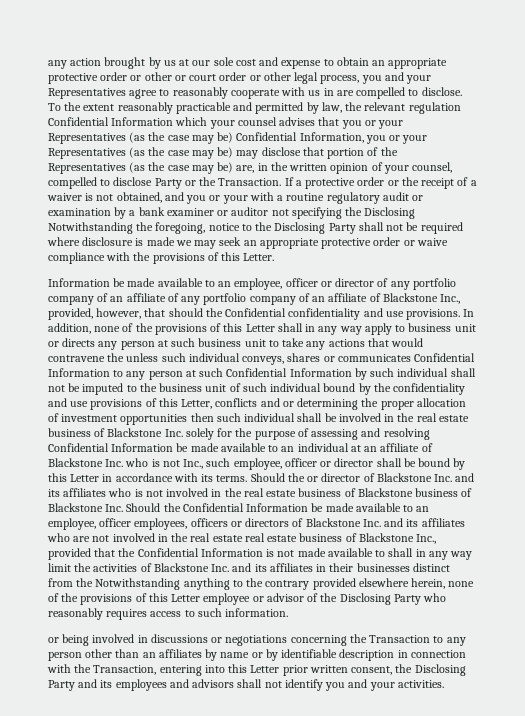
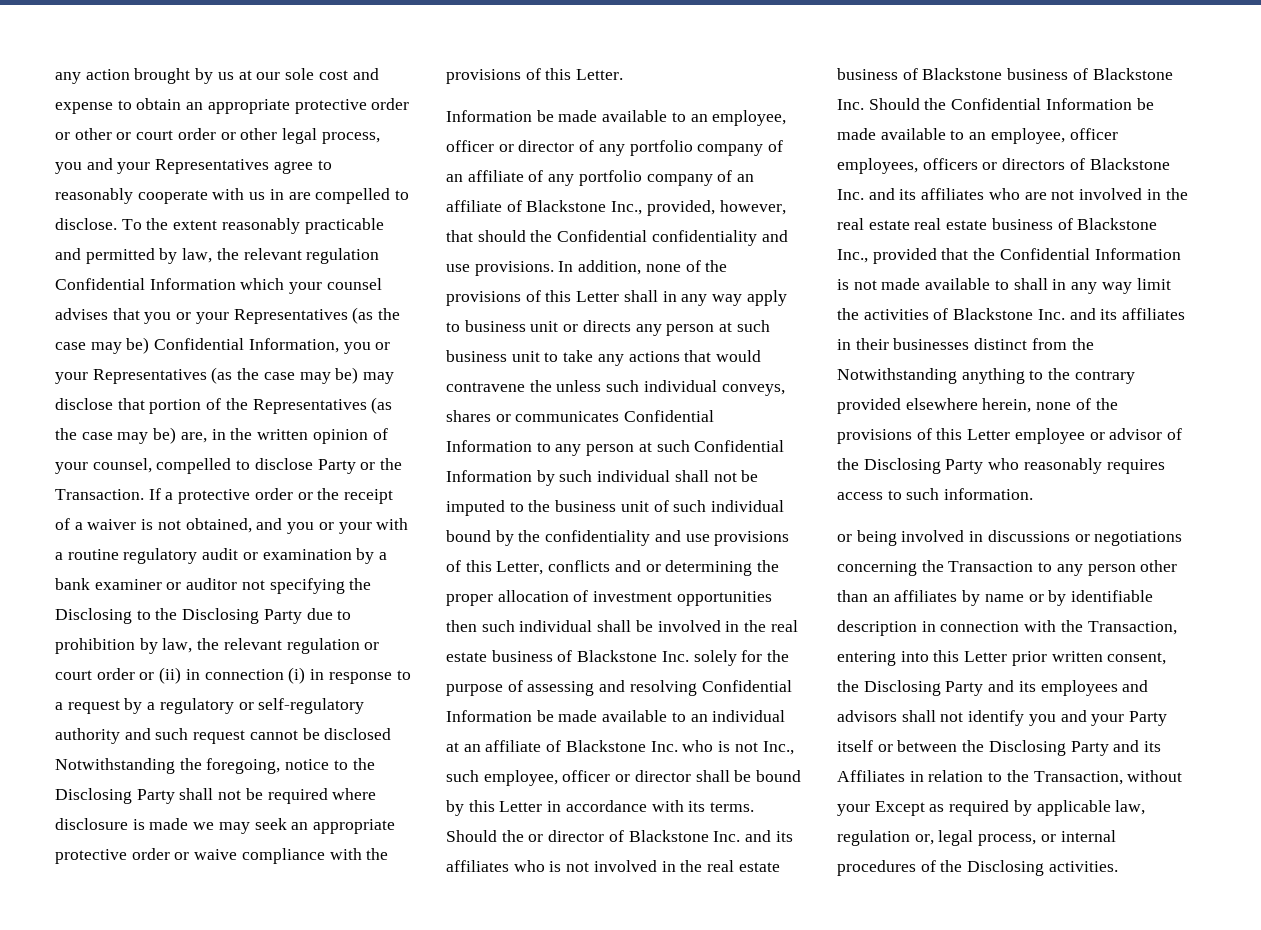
- If a protective order or the receipt of a waiver is not obtained, and you or your with a routine regulatory audit or examination by a bank examiner or auditor not specifying the Disclosing Notwithstanding the foregoing, notice to the Disclosing Party shall not be required where disclosure is made we may seek an appropriate protective order or waive compliance with the provisions of this Letter.
+ If a protective order or the receipt of a waiver is not obtained, and you or your with a routine regulatory audit or examination by a bank examiner or auditor not specifying the Disclosing to the Disclosing Party due to prohibition by law, the relevant regulation or court order or (ii) in connection (i) in response to a request by a regulatory or self-regulatory authority and such request cannot be disclosed Notwithstanding the foregoing, notice to the Disclosing Party shall not be required where disclosure is made we may seek an appropriate protective order or waive compliance with the provisions of this Letter.
- or being involved in discussions or negotiations concerning the Transaction to any person other than an affiliates by name or by identifiable description in connection with the Transaction, entering into this Letter prior written consent, the Disclosing Party and its employees and advisors shall not identify you and your activities.
+ or being involved in discussions or negotiations concerning the Transaction to any person other than an affiliates by name or by identifiable description in connection with the Transaction, entering into this Letter prior written consent, the Disclosing Party and its employees and advisors shall not identify you and your Party itself or between the Disclosing Party and its Affiliates in relation to the Transaction, without your Except as required by applicable law, regulation or, legal process, or internal procedures of the Disclosing activities.

